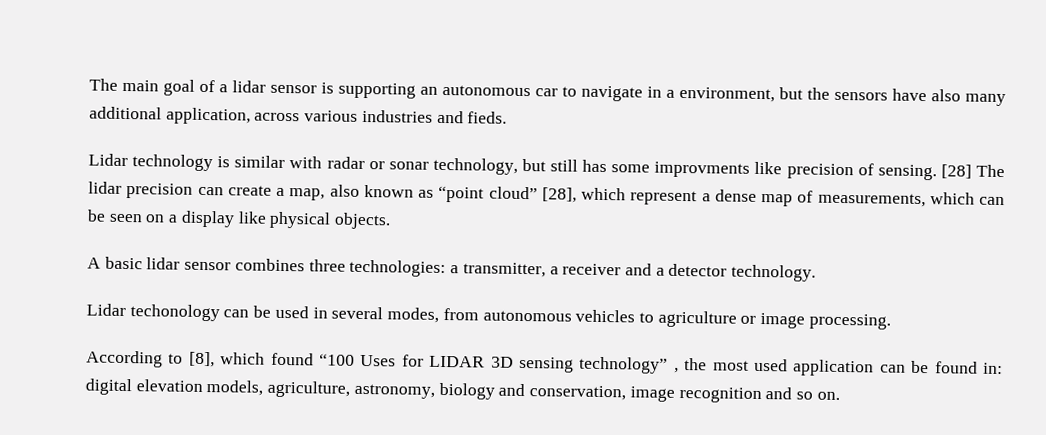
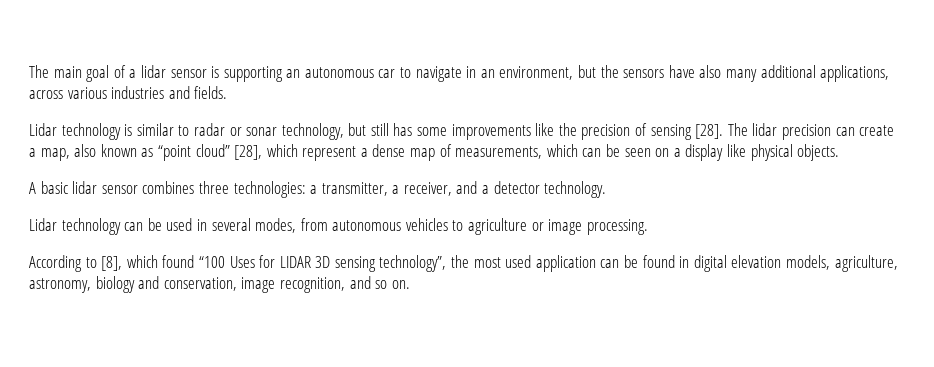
- The main goal of a lidar sensor is supporting an autonomous car to navigate in a environment, but the sensors have also many additional application, across various industries and fieds.
+ The main goal of a lidar sensor is supporting an autonomous car to navigate in an environment, but the sensors have also many additional applications, across various industries and fields.
- Lidar technology is similar with radar or sonar technology, but still has some improvments like precision of sensing. [28] The lidar precision can create a map, also known as “point cloud” [28], which represent a dense map of measurements, which can be seen on a display like physical objects.
+ Lidar technology is similar to radar or sonar technology, but still has some improvements like the precision of sensing [28]. The lidar precision can create a map, also known as “point cloud” [28], which represent a dense map of measurements, which can be seen on a display like physical objects.
- A basic lidar sensor combines three technologies: a transmitter, a receiver and a detector technology.
+ A basic lidar sensor combines three technologies: a transmitter, a receiver, and a detector technology.
- Lidar techonology can be used in several modes, from autonomous vehicles to agriculture or image processing.
+ Lidar technology can be used in several modes, from autonomous vehicles to agriculture or image processing.
- According to [8], which found “100 Uses for LIDAR 3D sensing technology” , the most used application can be found in: digital elevation models, agriculture, astronomy, biology and conservation, image recognition and so on.
+ According to [8], which found “100 Uses for LIDAR 3D sensing technology”, the most used application can be found in digital elevation models, agriculture, astronomy, biology and conservation, image recognition, and so on.

